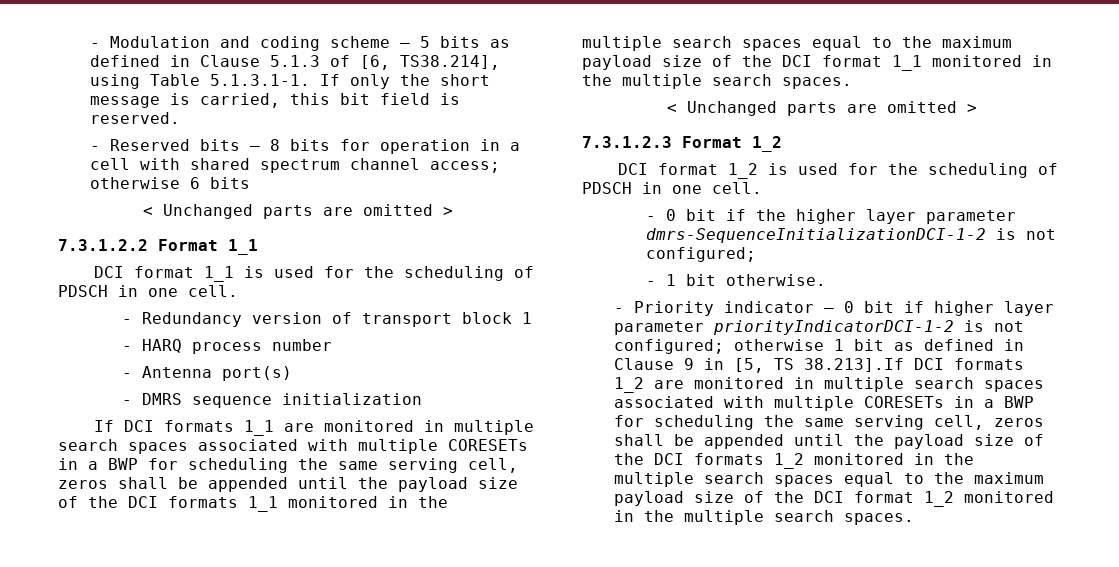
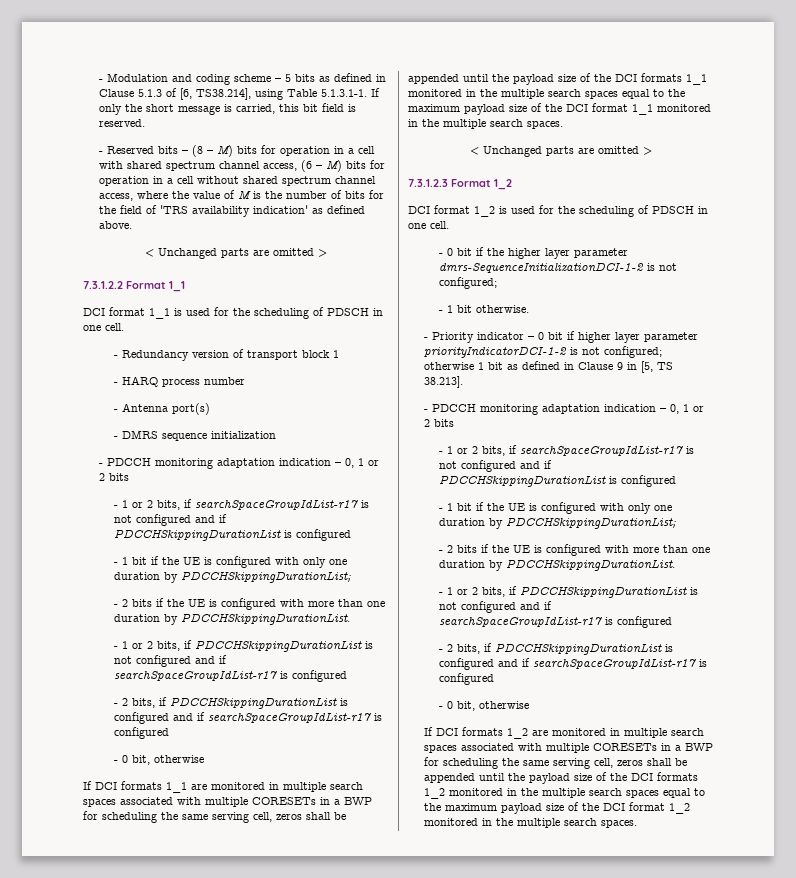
- - Reserved bits – 8 bits for operation in a cell with shared spectrum channel access; otherwise 6 bits
+ - Reserved bits – (8 – M) bits for operation in a cell with shared spectrum channel access, (6 – M) bits for operation in a cell without shared spectrum channel access, where the value of M is the number of bits for the field of 'TRS availability indication' as defined above.
  - DMRS sequence initialization
+ - PDCCH monitoring adaptation indication – 0, 1 or 2 bits
+ - 1 or 2 bits, if searchSpaceGroupIdList-r17 is not configured and if PDCCHSkippingDurationList is configured
+ - 1 bit if the UE is configured with only one duration by PDCCHSkippingDurationList;
+ - 2 bits if the UE is configured with more than one duration by PDCCHSkippingDurationList.
+ - 1 or 2 bits, if PDCCHSkippingDurationList is not configured and if searchSpaceGroupIdList-r17 is configured
+ - 2 bits, if PDCCHSkippingDurationList is configured and if searchSpaceGroupIdList-r17 is configured
+ - 0 bit, otherwise
- otherwise 1 bit as defined in Clause 9 in [5, TS 38.213].If DCI formats 1_2 are monitored in multiple search spaces associated with multiple CORESETs in a BWP for scheduling the same serving cell, zeros shall be appended until the payload size of the DCI formats 1_2 monitored in the multiple search spaces equal to the maximum payload size of the DCI format 1_2 monitored in the multiple search spaces.
+ otherwise 1 bit as defined in Clause 9 in [5, TS 38.213].
+ - PDCCH monitoring adaptation indication – 0, 1 or 2 bits
+ - 1 or 2 bits, if searchSpaceGroupIdList-r17 is not configured and if PDCCHSkippingDurationList is configured
+ - 1 bit if the UE is configured with only one duration by PDCCHSkippingDurationList;
+ - 2 bits if the UE is configured with more than one duration by PDCCHSkippingDurationList.
+ - 1 or 2 bits, if PDCCHSkippingDurationList is not configured and if searchSpaceGroupIdList-r17 is configured
+ - 2 bits, if PDCCHSkippingDurationList is configured and if searchSpaceGroupIdList-r17 is configured
+ - 0 bit, otherwise
+ If DCI formats 1_2 are monitored in multiple search spaces associated with multiple CORESETs in a BWP for scheduling the same serving cell, zeros shall be appended until the payload size of the DCI formats 1_2 monitored in the multiple search spaces equal to the maximum payload size of the DCI format 1_2 monitored in the multiple search spaces.

